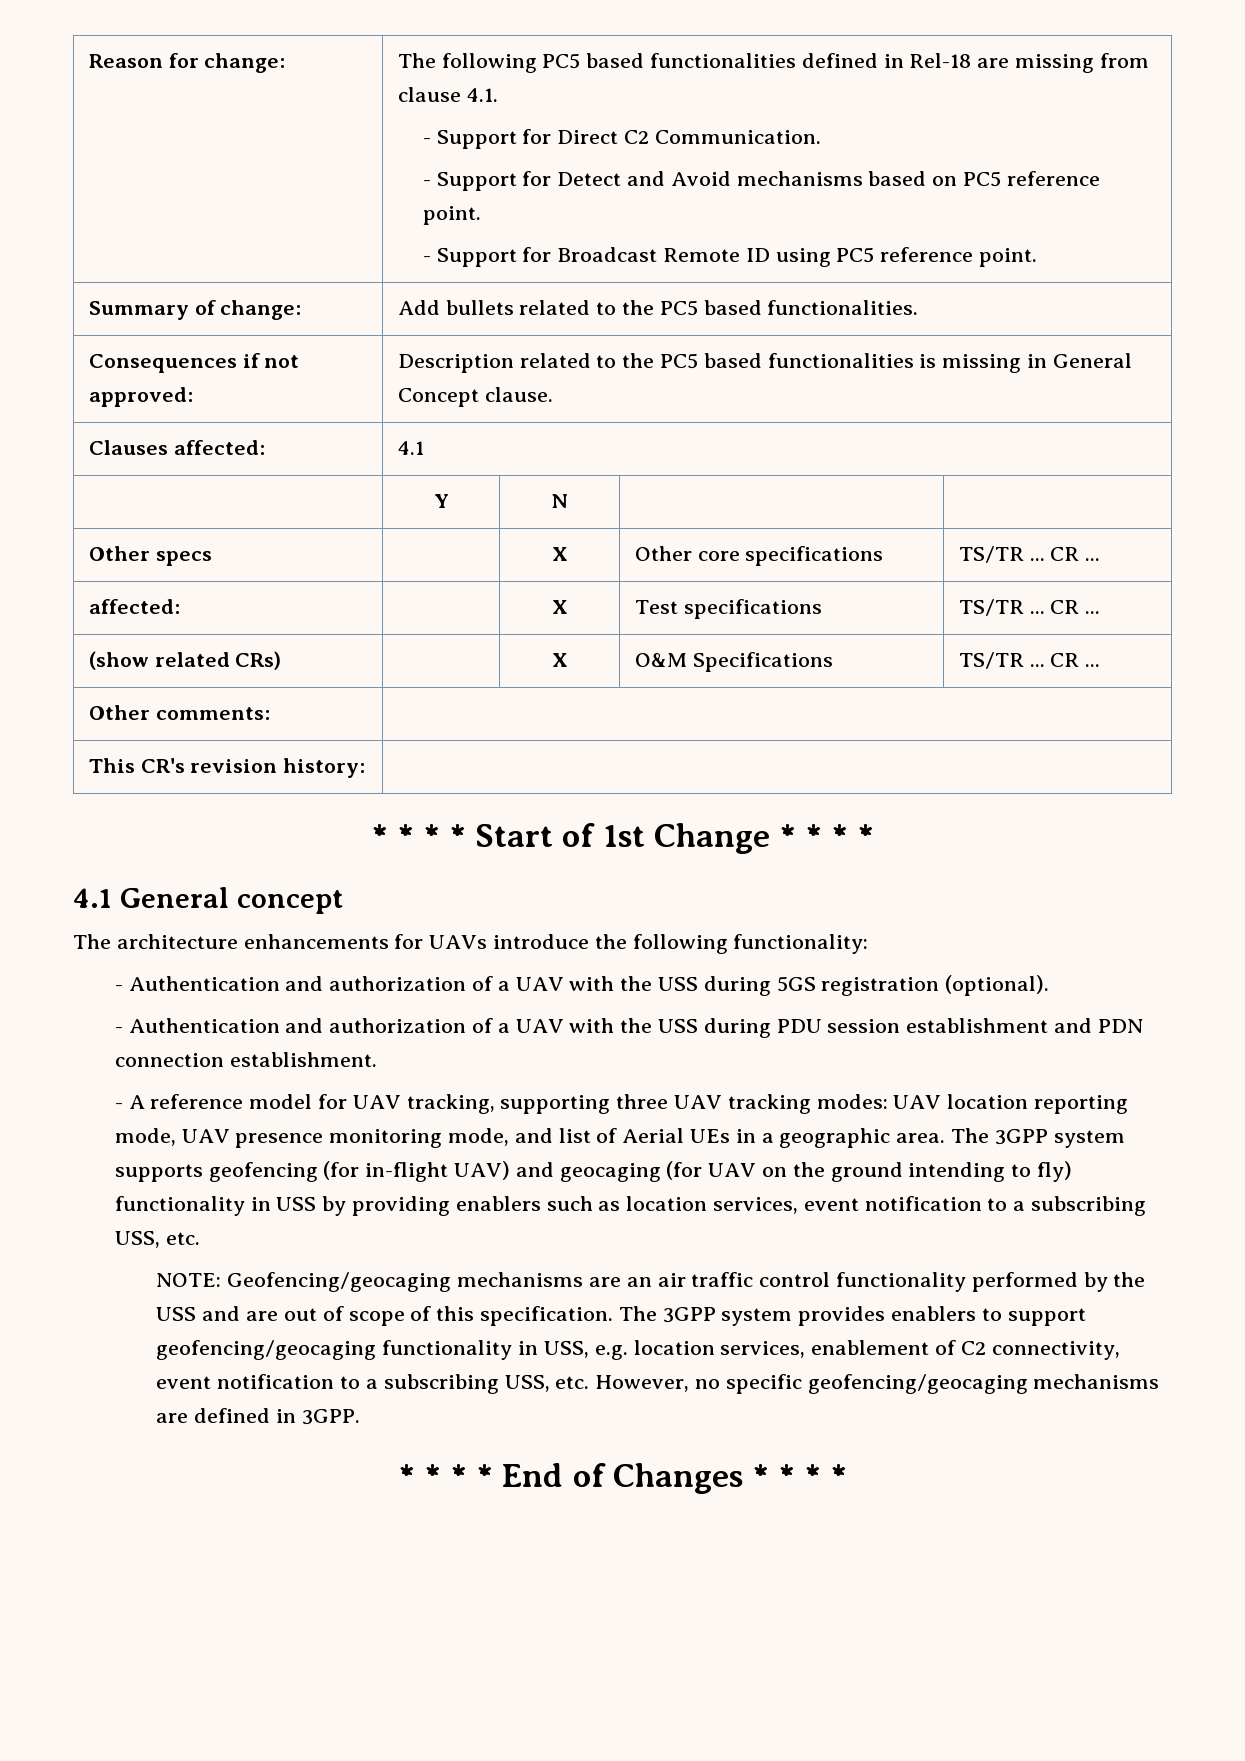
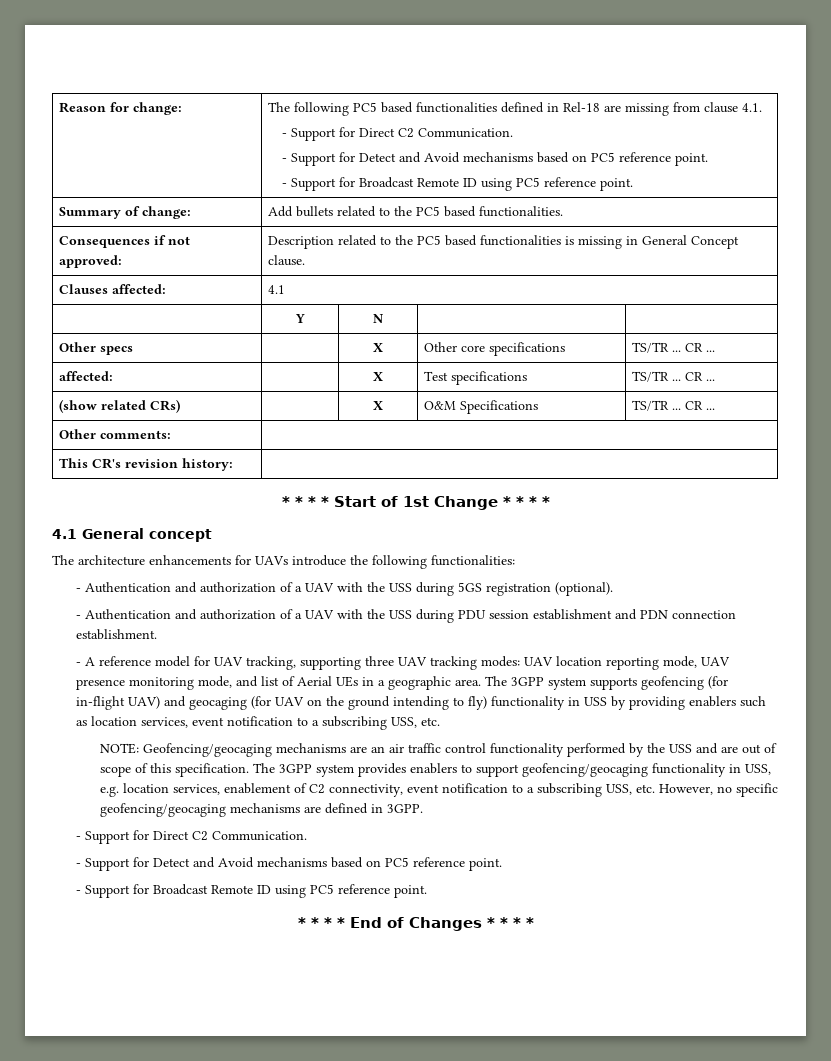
- The architecture enhancements for UAVs introduce the following functionality:
+ The architecture enhancements for UAVs introduce the following functionalities:
  The 3GPP system provides enablers to support geofencing/geocaging functionality in USS, e.g. location services, enablement of C2 connectivity, event notification to a subscribing USS, etc. However, no specific geofencing/geocaging mechanisms are defined in 3GPP.
+ - Support for Direct C2 Communication.
+ - Support for Detect and Avoid mechanisms based on PC5 reference point.
+ - Support for Broadcast Remote ID using PC5 reference point.

